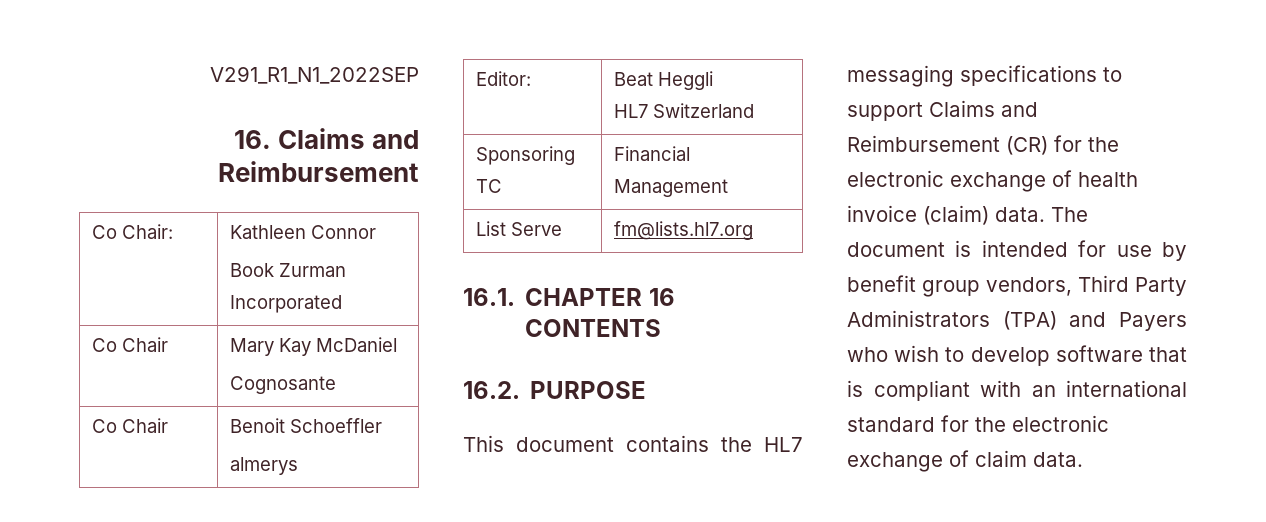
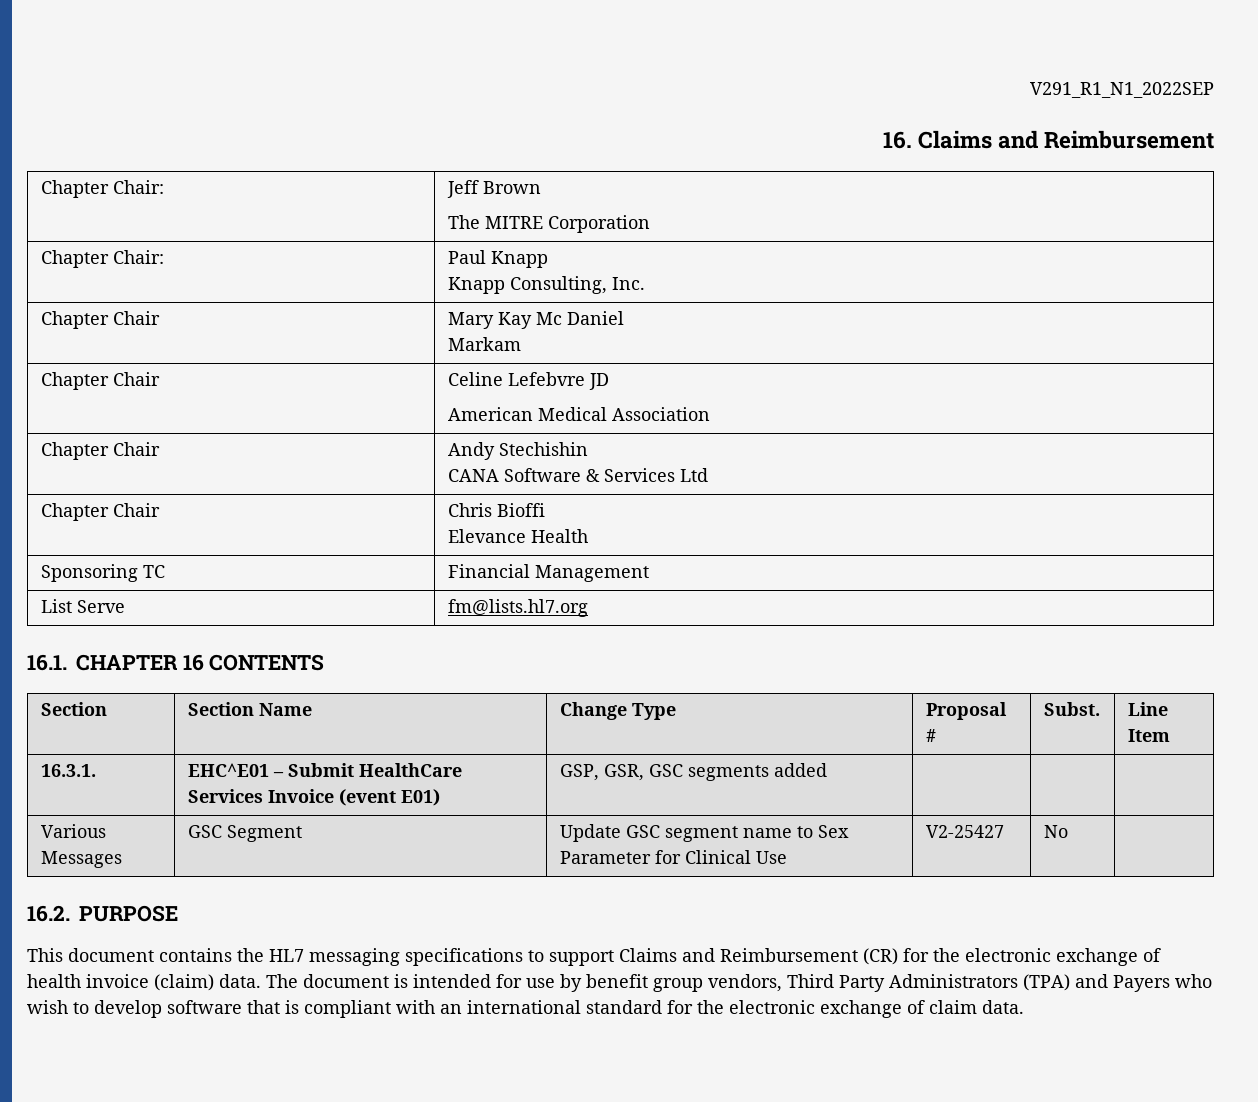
- Co Chair: | Kathleen Connor
- Book Zurman Incorporated
- Co Chair | Mary Kay McDaniel
- Cognosante
- Co Chair | Benoit Schoeffler
- almerys
- Editor: | Beat Heggli
- HL7 Switzerland
+ Chapter Chair: | Jeff Brown
+ The MITRE Corporation
+ Chapter Chair: | Paul Knapp
+ Knapp Consulting, Inc.
+ Chapter Chair | Mary Kay Mc Daniel
+ Markam
+ Chapter Chair | Celine Lefebvre JD
+ American Medical Association
+ Chapter Chair | Andy Stechishin
+ CANA Software & Services Ltd
+ Chapter Chair | Chris Bioffi
+ Elevance Health
+ Section | Section Name | Change Type | Proposal # | Subst. | Line Item
+ 16.3.1. | EHC^E01 – Submit HealthCare Services Invoice (event E01) | GSP, GSR, GSC segments added | | |
+ Various Messages | GSC Segment | Update GSC segment name to Sex Parameter for Clinical Use | V2-25427 | No |

